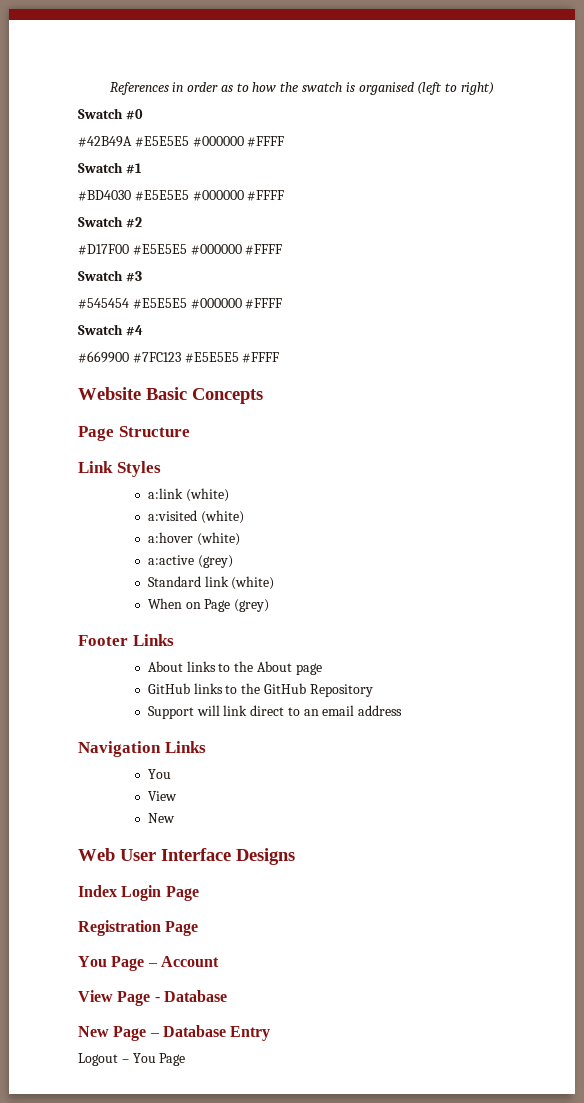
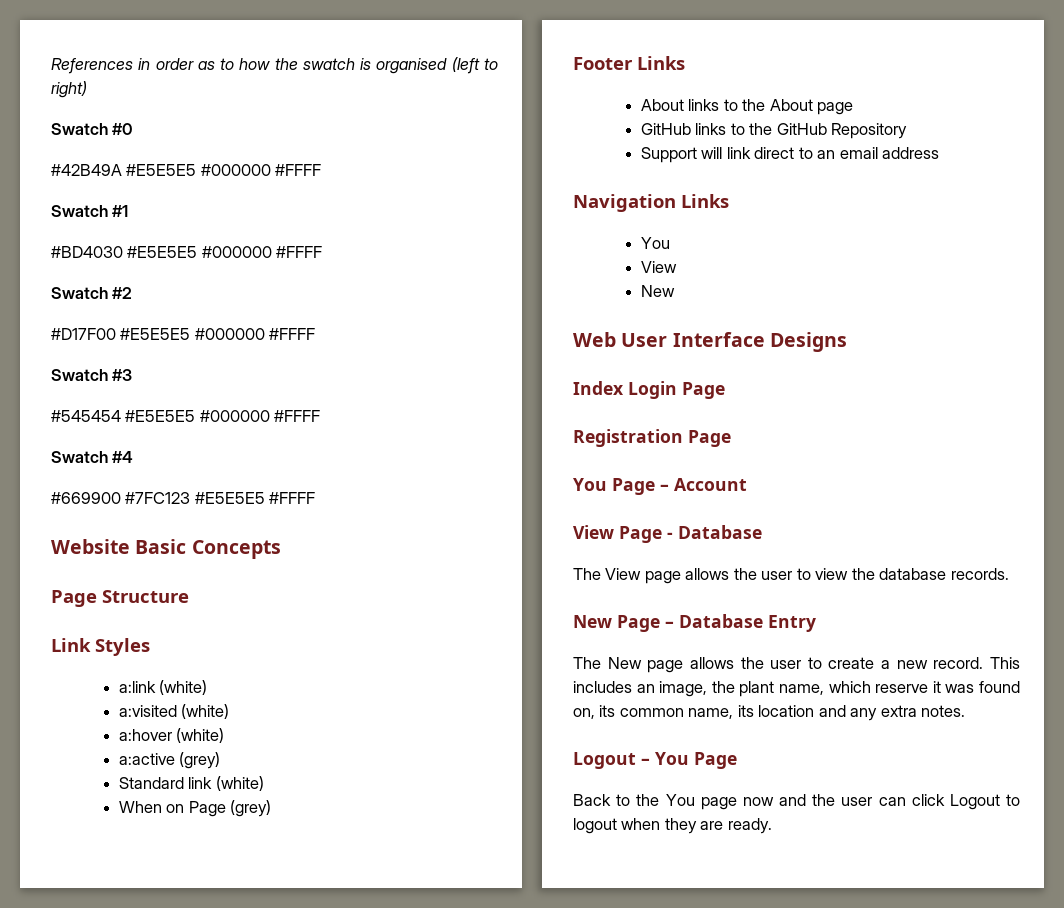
+ The View page allows the user to view the database records.
+ The New page allows the user to create a new record. This includes an image, the plant name, which reserve it was found on, its common name, its location and any extra notes.
  Logout – You Page
+ Back to the You page now and the user can click Logout to logout when they are ready.

